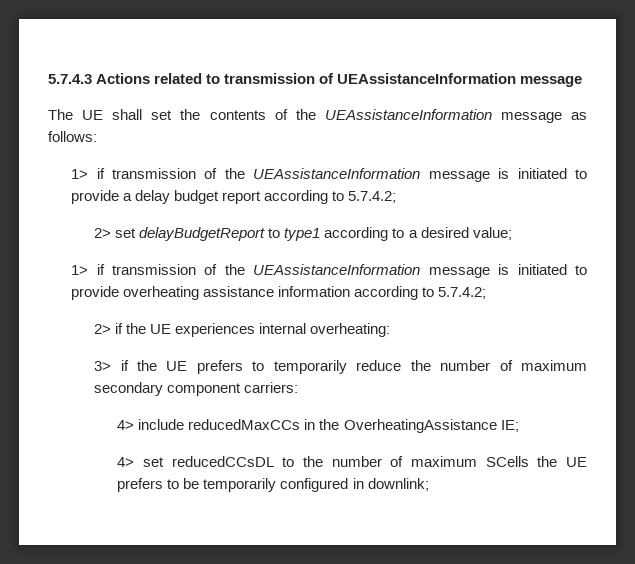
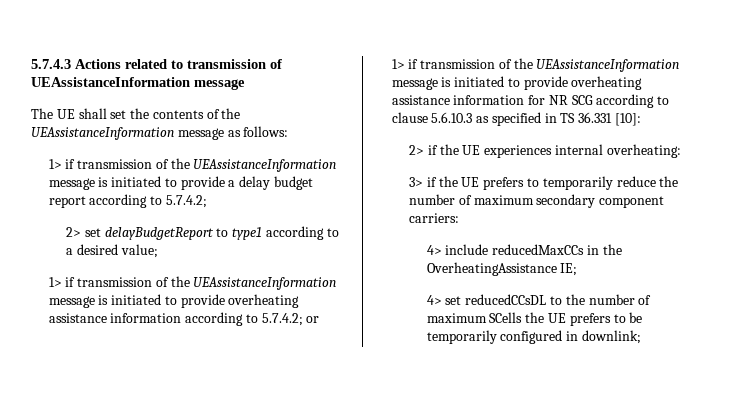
- 1> if transmission of the UEAssistanceInformation message is initiated to provide overheating assistance information according to 5.7.4.2;
+ 1> if transmission of the UEAssistanceInformation message is initiated to provide overheating assistance information according to 5.7.4.2; or
+ 1> if transmission of the UEAssistanceInformation message is initiated to provide overheating assistance information for NR SCG according to clause 5.6.10.3 as specified in TS 36.331 [10]:

